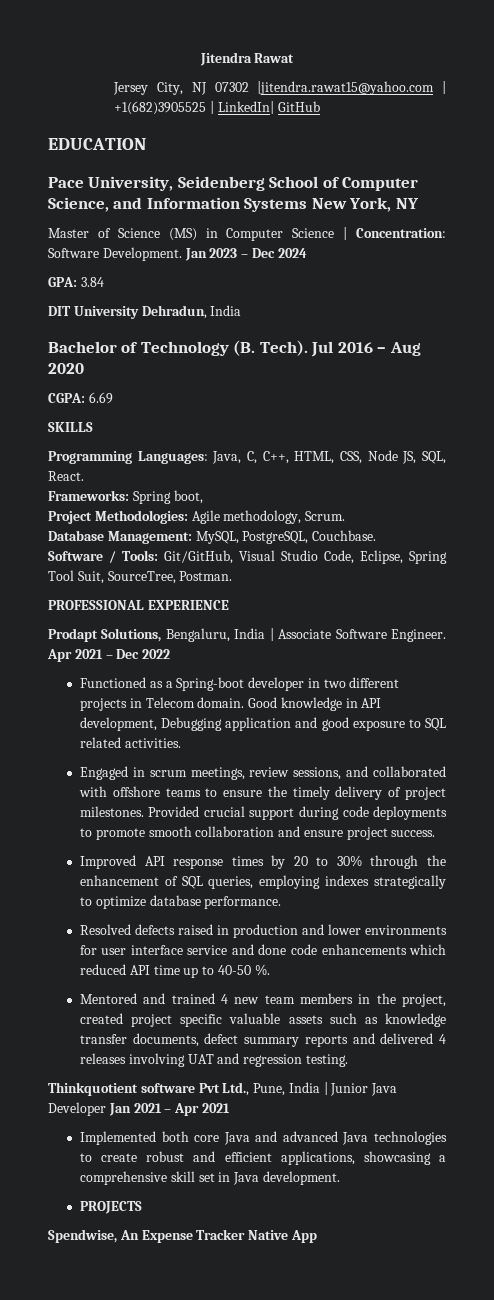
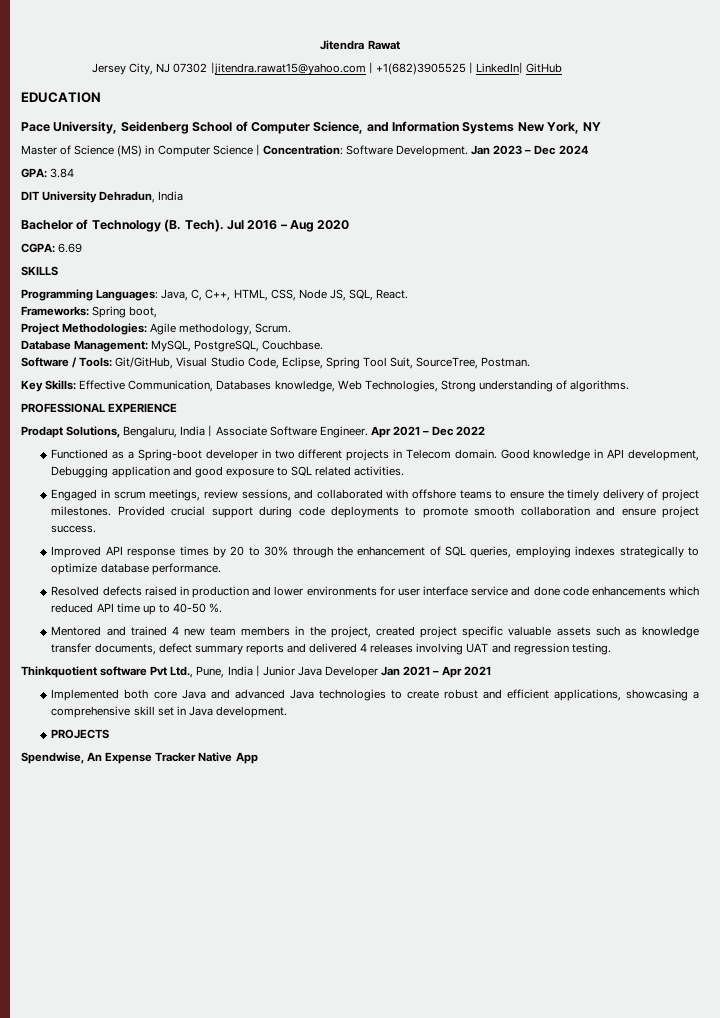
+ Key Skills: Effective Communication, Databases knowledge, Web Technologies, Strong understanding of algorithms.

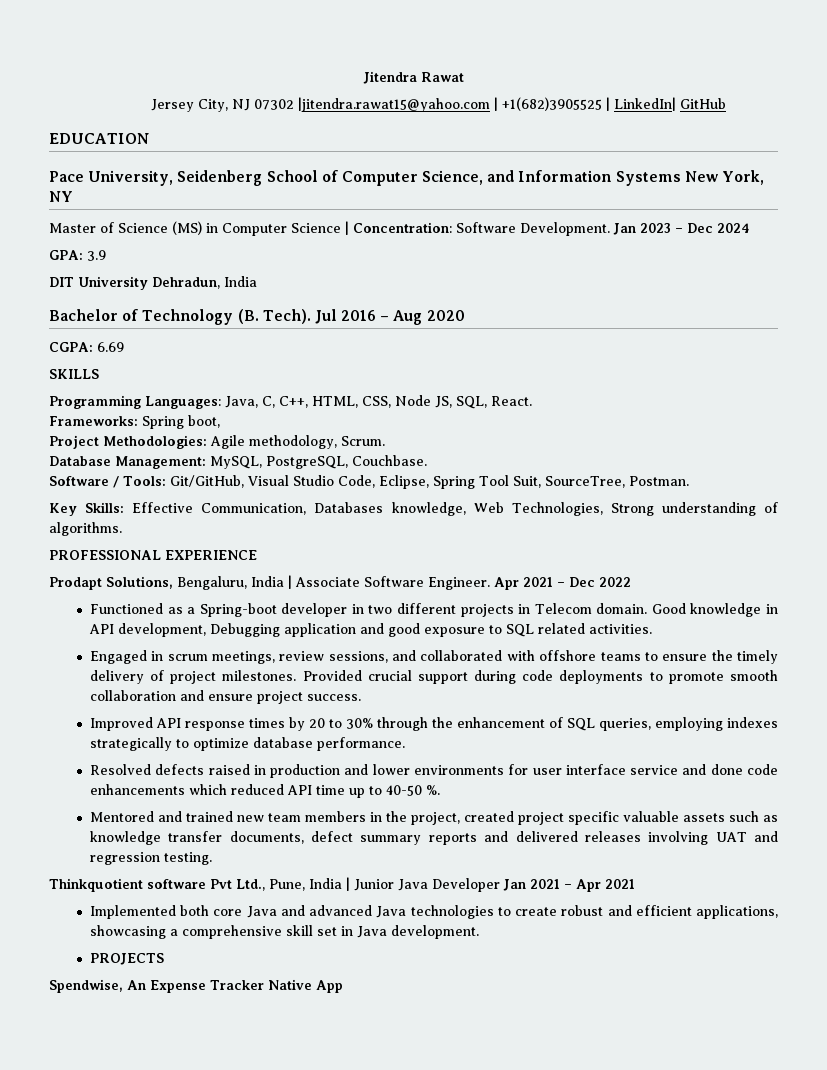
- GPA: 3.84
+ GPA: 3.9
- Mentored and trained 4 new team members in the project, created project specific valuable assets such as knowledge transfer documents, defect summary reports and delivered 4 releases involving UAT and regression testing.
+ Mentored and trained new team members in the project, created project specific valuable assets such as knowledge transfer documents, defect summary reports and delivered releases involving UAT and regression testing.

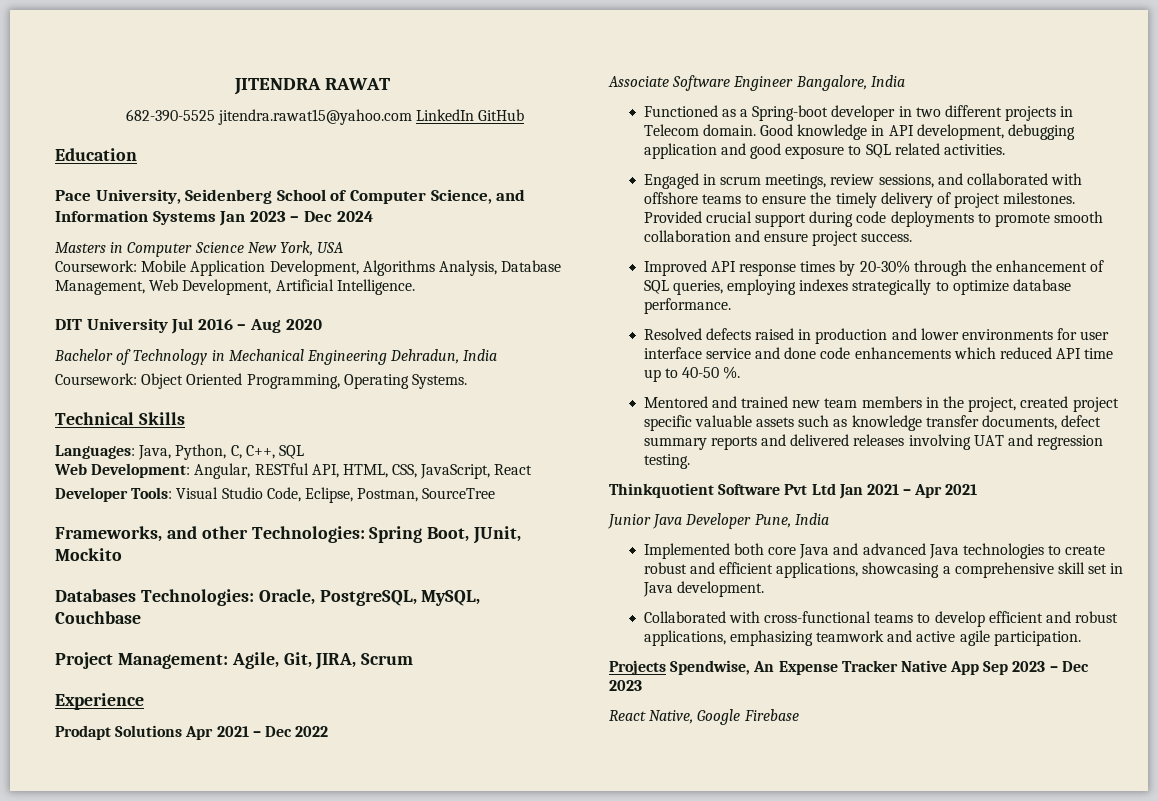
- Jitendra Rawat
- Jersey City, NJ 07302 |jitendra.rawat15@yahoo.com | +1(682)3905525 | LinkedIn| GitHub
+ JITENDRA RAWAT
+ 682-390-5525 jitendra.rawat15@yahoo.com LinkedIn GitHub
- EDUCATION
+ Education
- Pace University, Seidenberg School of Computer Science, and Information Systems New York, NY
- Master of Science (MS) in Computer Science | Concentration: Software Development. Jan 2023 – Dec 2024
+ Pace University, Seidenberg School of Computer Science, and Information Systems Jan 2023 – Dec 2024
- GPA: 3.9
- DIT University Dehradun, India
- Bachelor of Technology (B. Tech). Jul 2016 – Aug 2020
+ Masters in Computer Science New York, USA
+ Coursework: Mobile Application Development, Algorithms Analysis, Database Management, Web Development, Artificial Intelligence.
+ DIT University Jul 2016 – Aug 2020
- CGPA: 6.69
- SKILLS
- Programming Languages: Java, C, C++, HTML, CSS, Node JS, SQL, React.
- Frameworks: Spring boot,
- Project Methodologies: Agile methodology, Scrum.
- Database Management: MySQL, PostgreSQL, Couchbase.
- Software / Tools: Git/GitHub, Visual Studio Code, Eclipse, Spring Tool Suit, SourceTree, Postman.
- Key Skills: Effective Communication, Databases knowledge, Web Technologies, Strong understanding of algorithms.
- PROFESSIONAL EXPERIENCE
- Prodapt Solutions, Bengaluru, India | Associate Software Engineer. Apr 2021 – Dec 2022
+ Bachelor of Technology in Mechanical Engineering Dehradun, India
+ Coursework: Object Oriented Programming, Operating Systems.
+ Technical Skills
+ Languages: Java, Python, C, C++, SQL
+ Web Development: Angular, RESTful API, HTML, CSS, JavaScript, React
+ Developer Tools: Visual Studio Code, Eclipse, Postman, SourceTree
+ Frameworks, and other Technologies: Spring Boot, JUnit, Mockito
+ Databases Technologies: Oracle, PostgreSQL, MySQL, Couchbase
+ Project Management: Agile, Git, JIRA, Scrum
+ Experience
+ Prodapt Solutions Apr 2021 – Dec 2022
+ Associate Software Engineer Bangalore, India
- Good knowledge in API development, Debugging application and good exposure to SQL related activities.
+ Good knowledge in API development, debugging application and good exposure to SQL related activities.
- Improved API response times by 20 to 30% through the enhancement of SQL queries, employing indexes strategically to optimize database performance.
+ Improved API response times by 20-30% through the enhancement of SQL queries, employing indexes strategically to optimize database performance.
- Thinkquotient software Pvt Ltd., Pune, India | Junior Java Developer Jan 2021 – Apr 2021
+ Thinkquotient Software Pvt Ltd Jan 2021 – Apr 2021
+ Junior Java Developer Pune, India
- PROJECTS
- Spendwise, An Expense Tracker Native App
+ Collaborated with cross-functional teams to develop efficient and robust applications, emphasizing teamwork and active agile participation.
+ Projects Spendwise, An Expense Tracker Native App Sep 2023 – Dec 2023
+ React Native, Google Firebase

